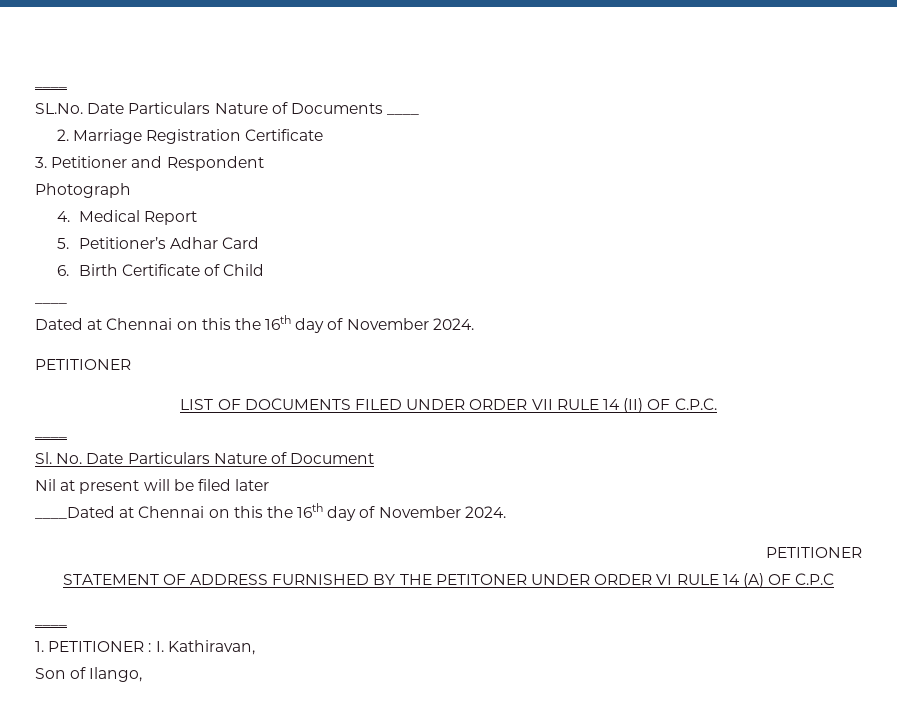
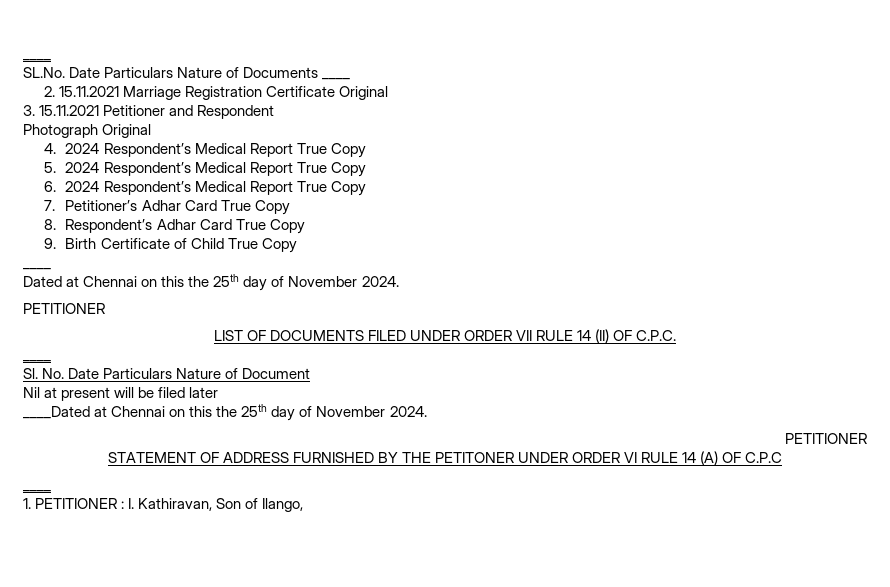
- 2. Marriage Registration Certificate
+ 2. 15.11.2021 Marriage Registration Certificate Original
- 3. Petitioner and Respondent
+ 3. 15.11.2021 Petitioner and Respondent
- Photograph
+ Photograph Original
- 4. Medical Report
- 5. Petitioner’s Adhar Card
- 6. Birth Certificate of Child
+ 4. 2024 Respondent’s Medical Report True Copy
+ 5. 2024 Respondent’s Medical Report True Copy
+ 6. 2024 Respondent’s Medical Report True Copy
+ 7. Petitioner’s Adhar Card True Copy
+ 8. Respondent’s Adhar Card True Copy
+ 9. Birth Certificate of Child True Copy
- Dated at Chennai on this the 16th day of November 2024.
+ Dated at Chennai on this the 25th day of November 2024.
- ____Dated at Chennai on this the 16th day of November 2024.
+ ____Dated at Chennai on this the 25th day of November 2024.
- 1. PETITIONER : I. Kathiravan,
- Son of Ilango,
+ 1. PETITIONER : I. Kathiravan, Son of Ilango,

